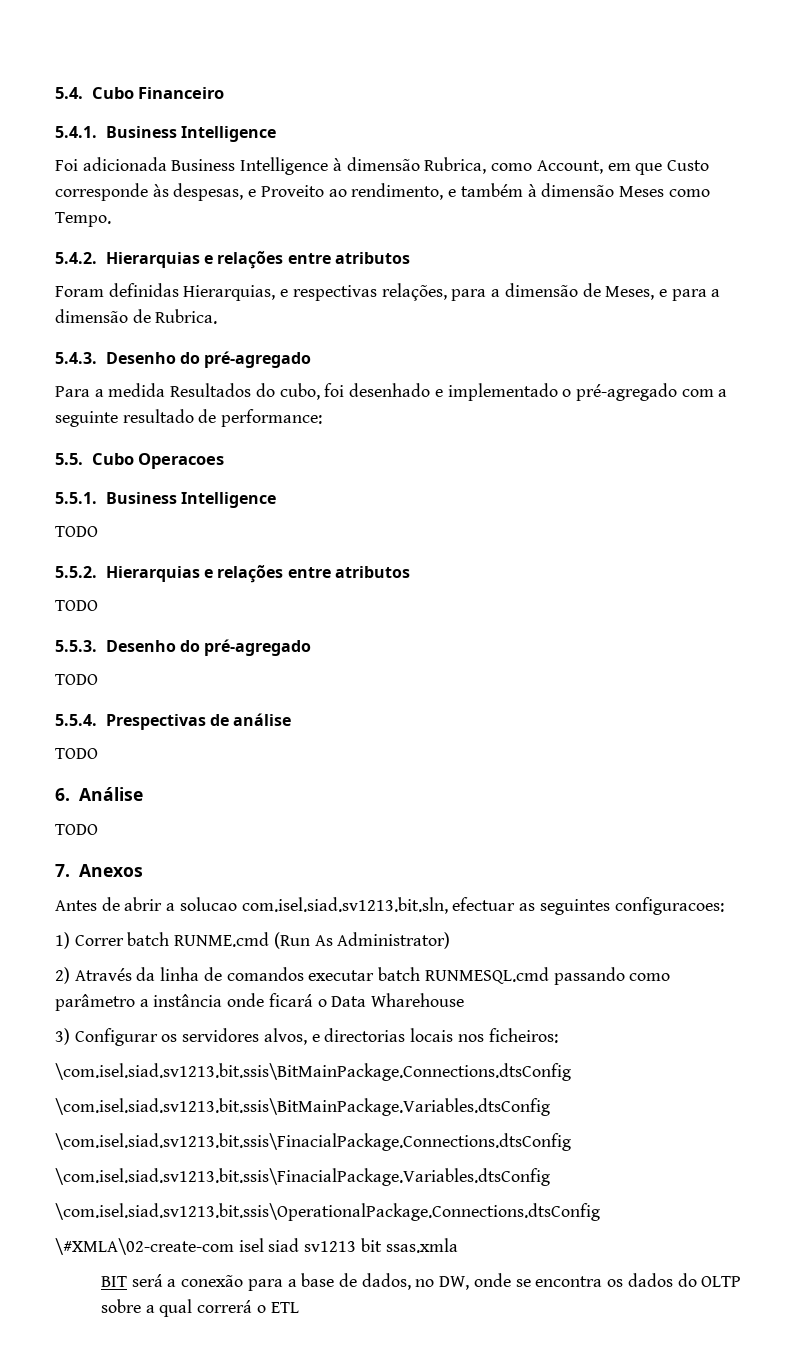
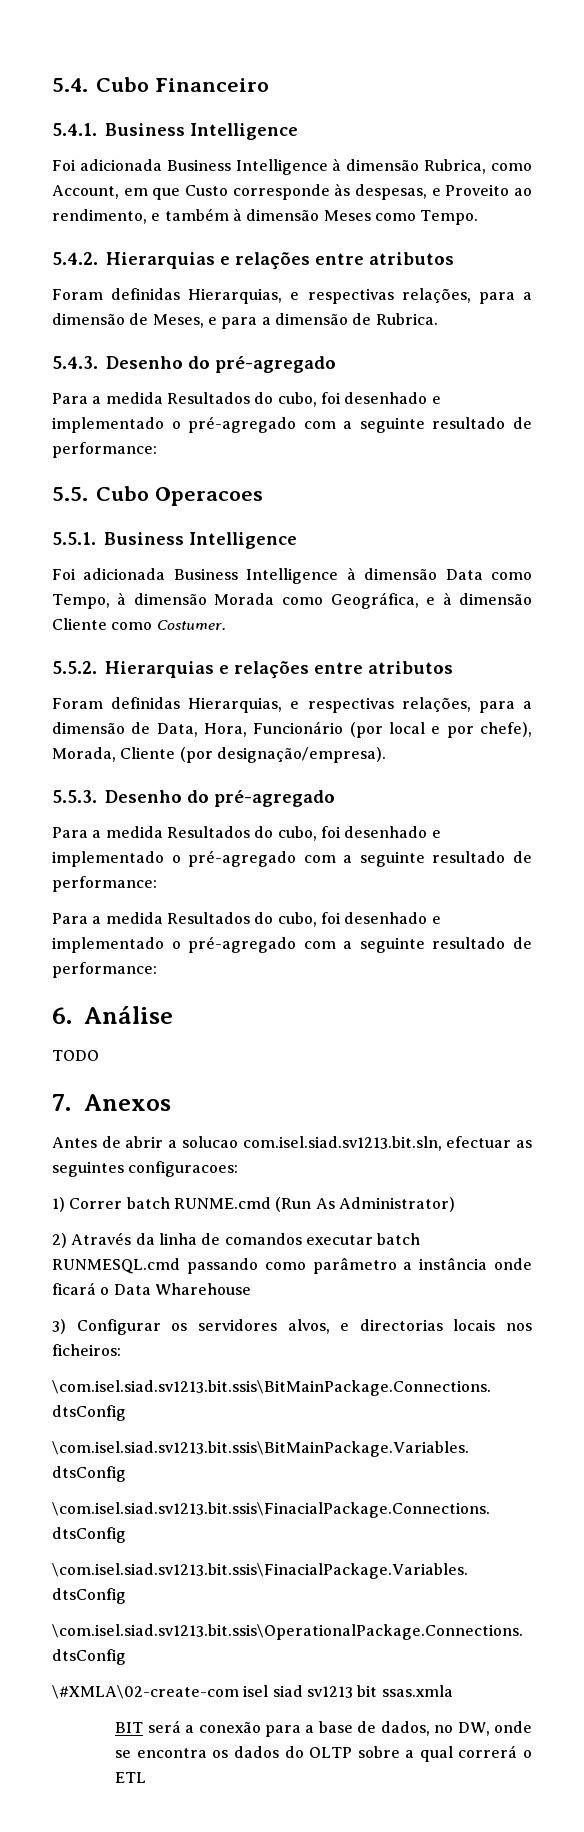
  5.5.1. Business Intelligence
- TODO
+ Foi adicionada Business Intelligence à dimensão Data como Tempo, à dimensão Morada como Geográfica, e à dimensão Cliente como Costumer.
  5.5.2. Hierarquias e relações entre atributos
- TODO
+ Foram definidas Hierarquias, e respectivas relações, para a dimensão de Data, Hora, Funcionário (por local e por chefe), Morada, Cliente (por designação/empresa).
  5.5.3. Desenho do pré-agregado
- TODO
- 5.5.4. Prespectivas de análise
- TODO
+ Para a medida Resultados do cubo, foi desenhado e implementado o pré-agregado com a seguinte resultado de performance:
+ Para a medida Resultados do cubo, foi desenhado e implementado o pré-agregado com a seguinte resultado de performance:

